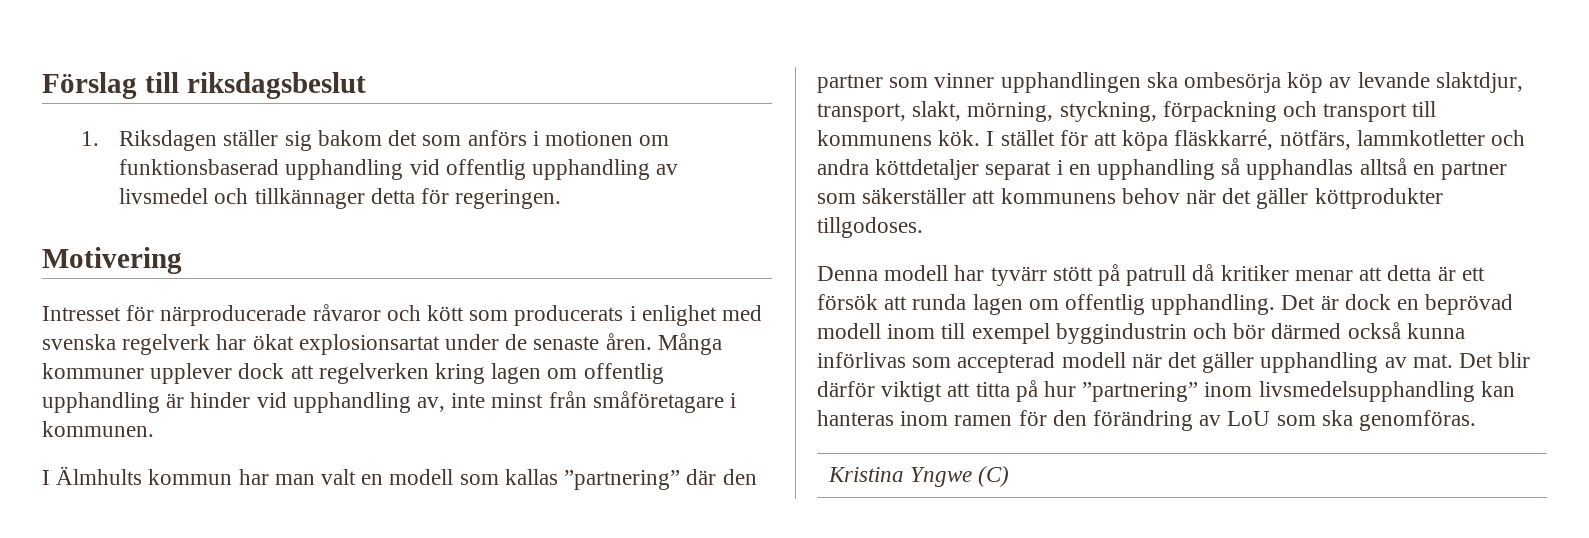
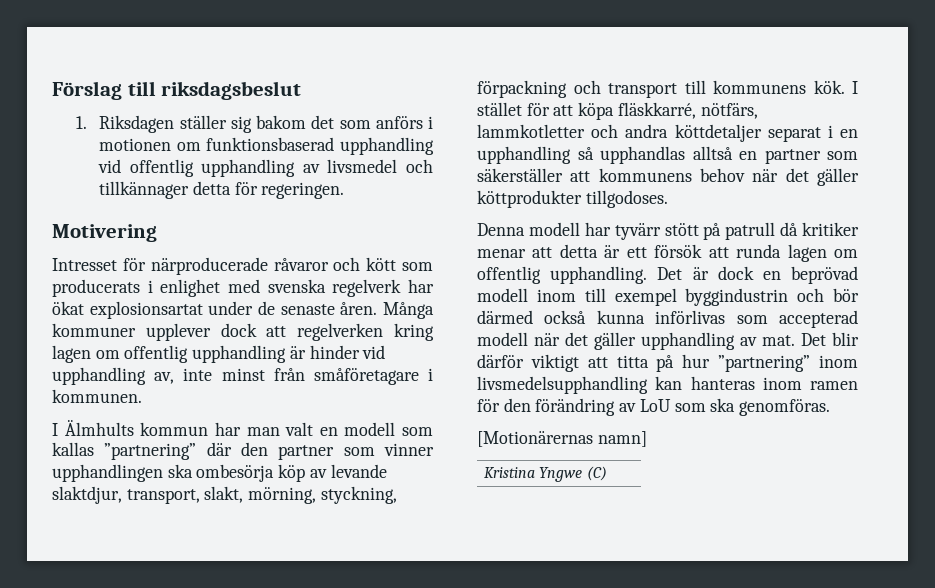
+ [Motionärernas namn]

